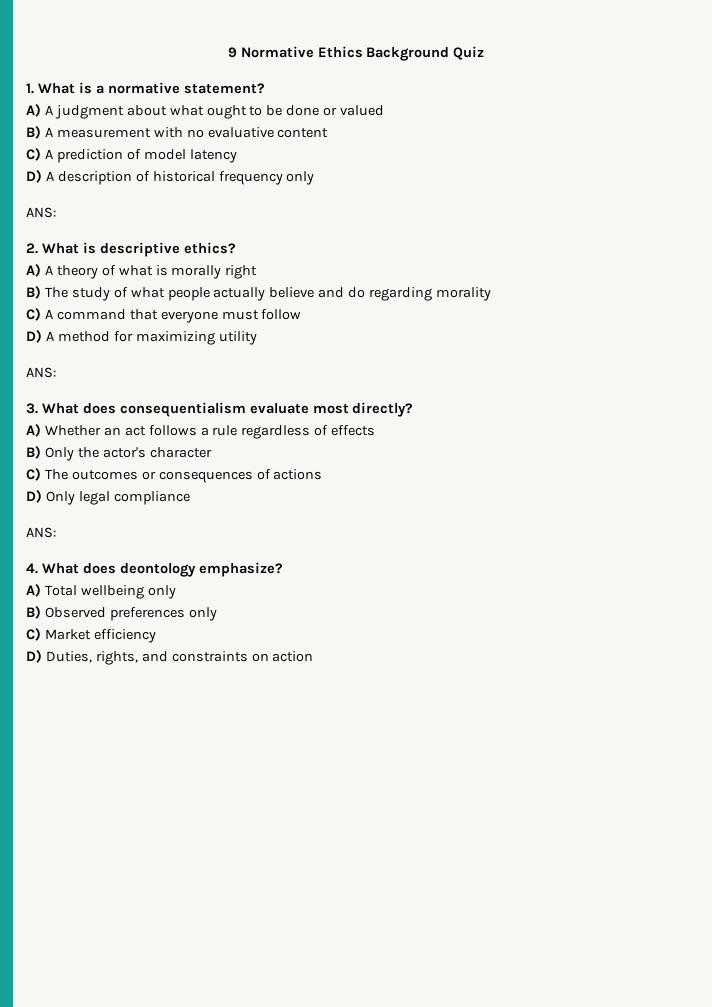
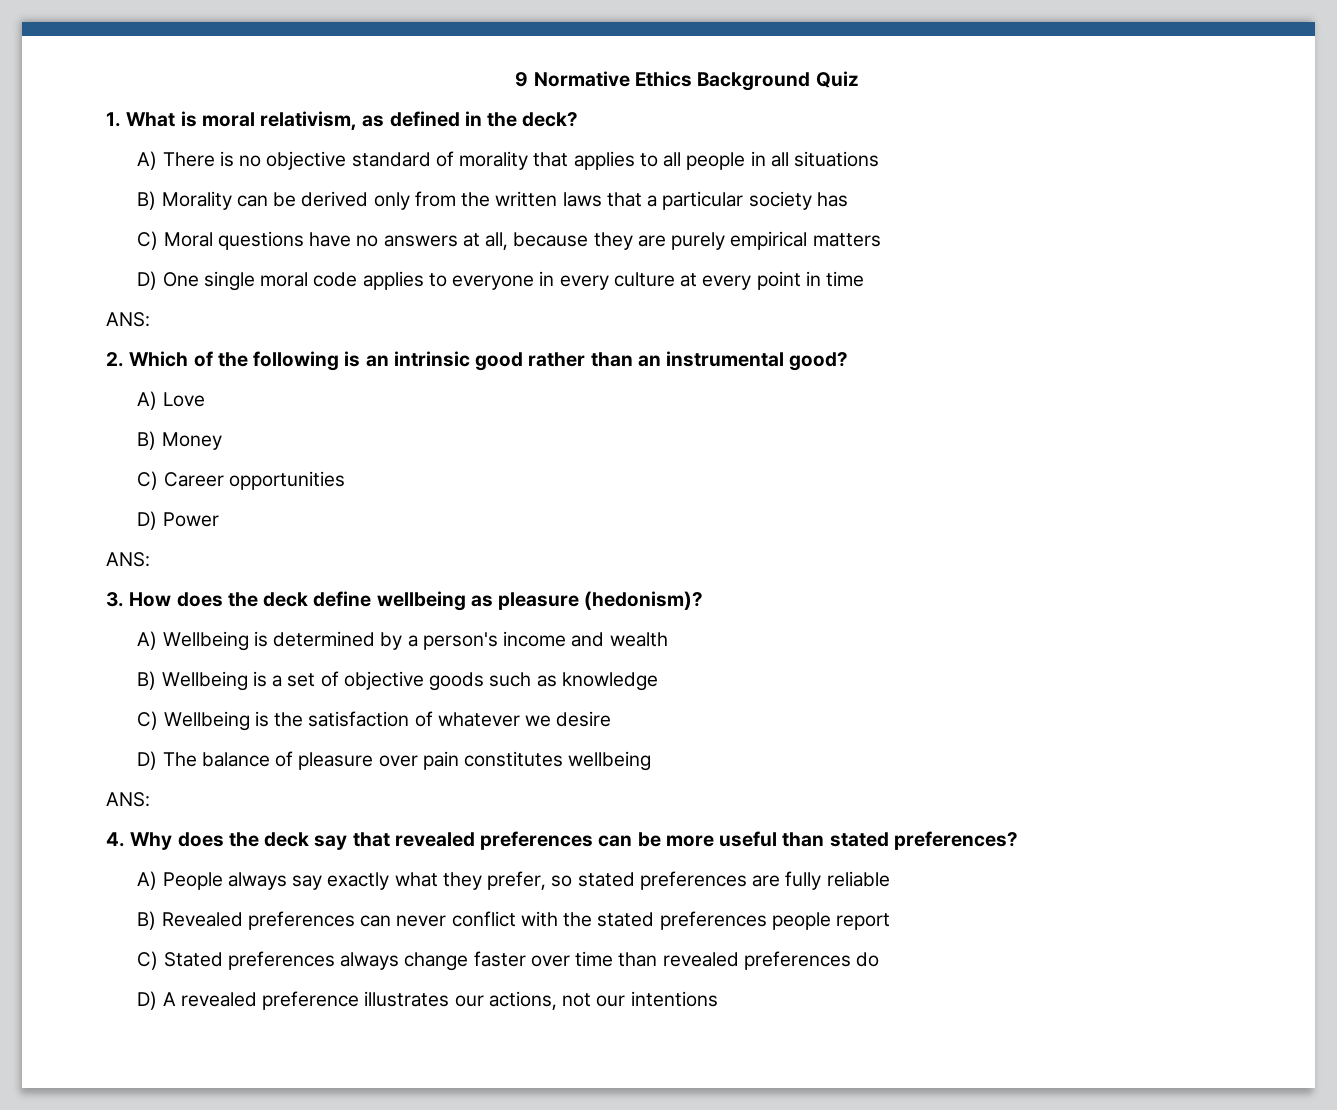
- 1. What is a normative statement?
- A) A judgment about what ought to be done or valued
- B) A measurement with no evaluative content
- C) A prediction of model latency
- D) A description of historical frequency only
+ 1. What is moral relativism, as defined in the deck?
+ A) There is no objective standard of morality that applies to all people in all situations
+ B) Morality can be derived only from the written laws that a particular society has
+ C) Moral questions have no answers at all, because they are purely empirical matters
+ D) One single moral code applies to everyone in every culture at every point in time
  ANS:
- 2. What is descriptive ethics?
- A) A theory of what is morally right
- B) The study of what people actually believe and do regarding morality
- C) A command that everyone must follow
- D) A method for maximizing utility
+ 2. Which of the following is an intrinsic good rather than an instrumental good?
+ A) Love
+ B) Money
+ C) Career opportunities
+ D) Power
  ANS:
- 3. What does consequentialism evaluate most directly?
- A) Whether an act follows a rule regardless of effects
- B) Only the actor's character
- C) The outcomes or consequences of actions
- D) Only legal compliance
+ 3. How does the deck define wellbeing as pleasure (hedonism)?
+ A) Wellbeing is determined by a person's income and wealth
+ B) Wellbeing is a set of objective goods such as knowledge
+ C) Wellbeing is the satisfaction of whatever we desire
+ D) The balance of pleasure over pain constitutes wellbeing
  ANS:
- 4. What does deontology emphasize?
- A) Total wellbeing only
- B) Observed preferences only
- C) Market efficiency
- D) Duties, rights, and constraints on action
+ 4. Why does the deck say that revealed preferences can be more useful than stated preferences?
+ A) People always say exactly what they prefer, so stated preferences are fully reliable
+ B) Revealed preferences can never conflict with the stated preferences people report
+ C) Stated preferences always change faster over time than revealed preferences do
+ D) A revealed preference illustrates our actions, not our intentions

